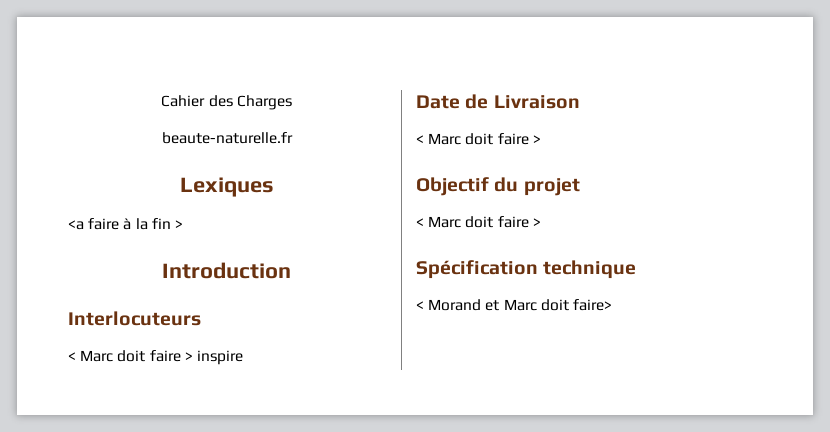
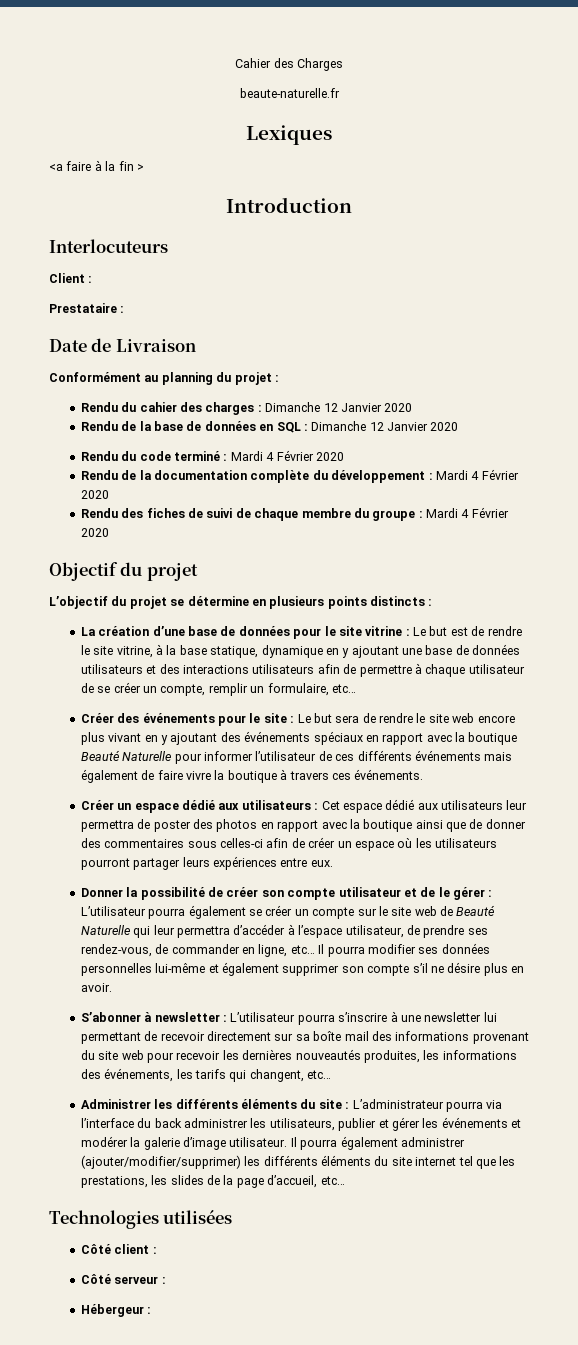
- < Marc doit faire > inspire
+ Client :
+ Prestataire :
  Date de Livraison
- < Marc doit faire >
+ Conformément au planning du projet :
+ Rendu du cahier des charges : Dimanche 12 Janvier 2020
+ Rendu de la base de données en SQL : Dimanche 12 Janvier 2020
+ Rendu du code terminé : Mardi 4 Février 2020
+ Rendu de la documentation complète du développement : Mardi 4 Février 2020
+ Rendu des fiches de suivi de chaque membre du groupe : Mardi 4 Février 2020
  Objectif du projet
- < Marc doit faire >
- Spécification technique
- < Morand et Marc doit faire>
+ L’objectif du projet se détermine en plusieurs points distincts :
+ La création d’une base de données pour le site vitrine : Le but est de rendre le site vitrine, à la base statique, dynamique en y ajoutant une base de données utilisateurs et des interactions utilisateurs afin de permettre à chaque utilisateur de se créer un compte, remplir un formulaire, etc…
+ Créer des événements pour le site : Le but sera de rendre le site web encore plus vivant en y ajoutant des événements spéciaux en rapport avec la boutique Beauté Naturelle pour informer l’utilisateur de ces différents événements mais également de faire vivre la boutique à travers ces événements.
+ Créer un espace dédié aux utilisateurs : Cet espace dédié aux utilisateurs leur permettra de poster des photos en rapport avec la boutique ainsi que de donner des commentaires sous celles-ci afin de créer un espace où les utilisateurs pourront partager leurs expériences entre eux.
+ Donner la possibilité de créer son compte utilisateur et de le gérer : L’utilisateur pourra également se créer un compte sur le site web de Beauté Naturelle qui leur permettra d’accéder à l’espace utilisateur, de prendre ses rendez-vous, de commander en ligne, etc… Il pourra modifier ses données personnelles lui-même et également supprimer son compte s’il ne désire plus en avoir.
+ S’abonner à newsletter : L’utilisateur pourra s’inscrire à une newsletter lui permettant de recevoir directement sur sa boîte mail des informations provenant du site web pour recevoir les dernières nouveautés produites, les informations des événements, les tarifs qui changent, etc…
+ Administrer les différents éléments du site : L’administrateur pourra via l’interface du back administrer les utilisateurs, publier et gérer les événements et modérer la galerie d’image utilisateur. Il pourra également administrer (ajouter/modifier/supprimer) les différents éléments du site internet tel que les prestations, les slides de la page d’accueil, etc…
+ Technologies utilisées
+ Côté client :
+ Côté serveur :
+ Hébergeur :

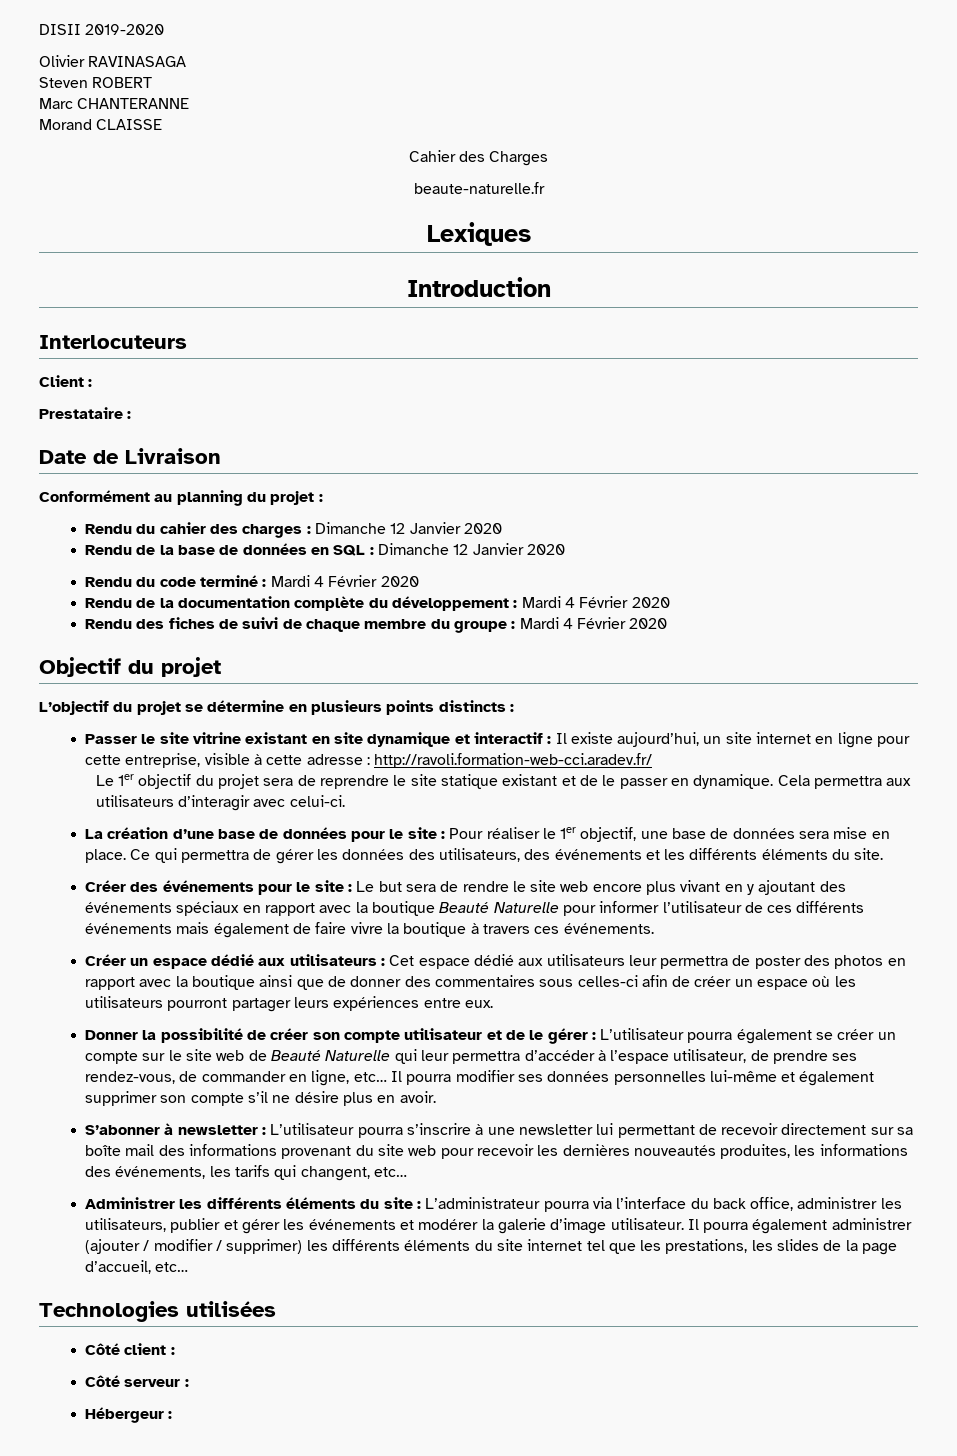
+ DISII 2019-2020
+ Olivier RAVINASAGA
+ Steven ROBERT
+ Marc CHANTERANNE
+ Morand CLAISSE
- <a faire à la fin >
+ Passer le site vitrine existant en site dynamique et interactif : Il existe aujourd’hui, un site internet en ligne pour cette entreprise, visible à cette adresse : http://ravoli.formation-web-cci.aradev.fr/
+ Le 1er objectif du projet sera de reprendre le site statique existant et de le passer en dynamique. Cela permettra aux utilisateurs d’interagir avec celui-ci.
- La création d’une base de données pour le site vitrine : Le but est de rendre le site vitrine, à la base statique, dynamique en y ajoutant une base de données utilisateurs et des interactions utilisateurs afin de permettre à chaque utilisateur de se créer un compte, remplir un formulaire, etc…
+ La création d’une base de données pour le site : Pour réaliser le 1er objectif, une base de données sera mise en place. Ce qui permettra de gérer les données des utilisateurs, des événements et les différents éléments du site.
- Administrer les différents éléments du site : L’administrateur pourra via l’interface du back administrer les utilisateurs, publier et gérer les événements et modérer la galerie d’image utilisateur.
+ Administrer les différents éléments du site : L’administrateur pourra via l’interface du back office, administrer les utilisateurs, publier et gérer les événements et modérer la galerie d’image utilisateur.
- Il pourra également administrer (ajouter/modifier/supprimer) les différents éléments du site internet tel que les prestations, les slides de la page d’accueil, etc…
+ Il pourra également administrer (ajouter / modifier / supprimer) les différents éléments du site internet tel que les prestations, les slides de la page d’accueil, etc…

